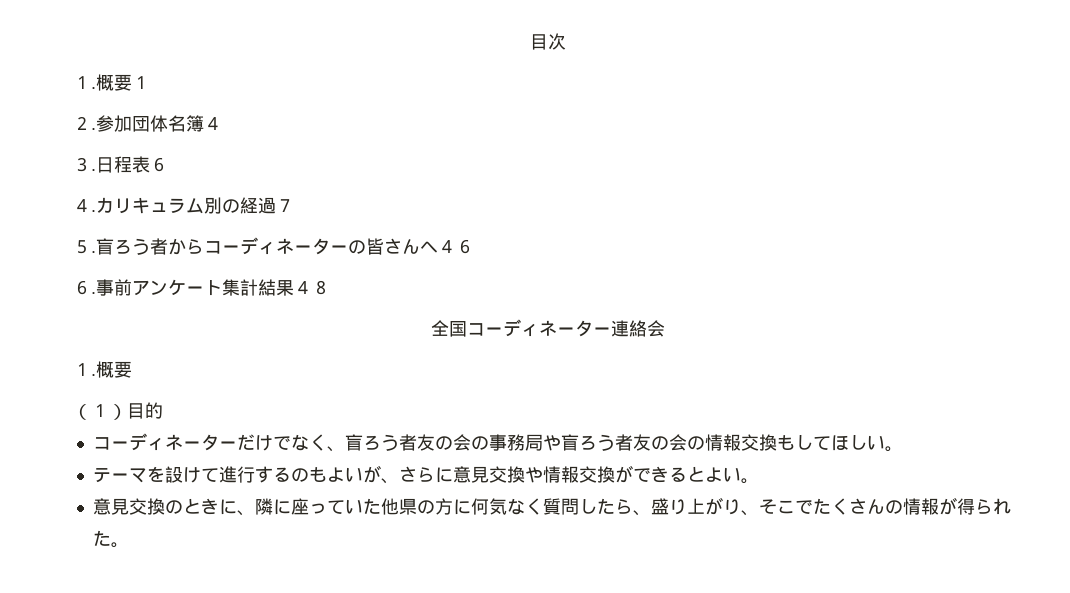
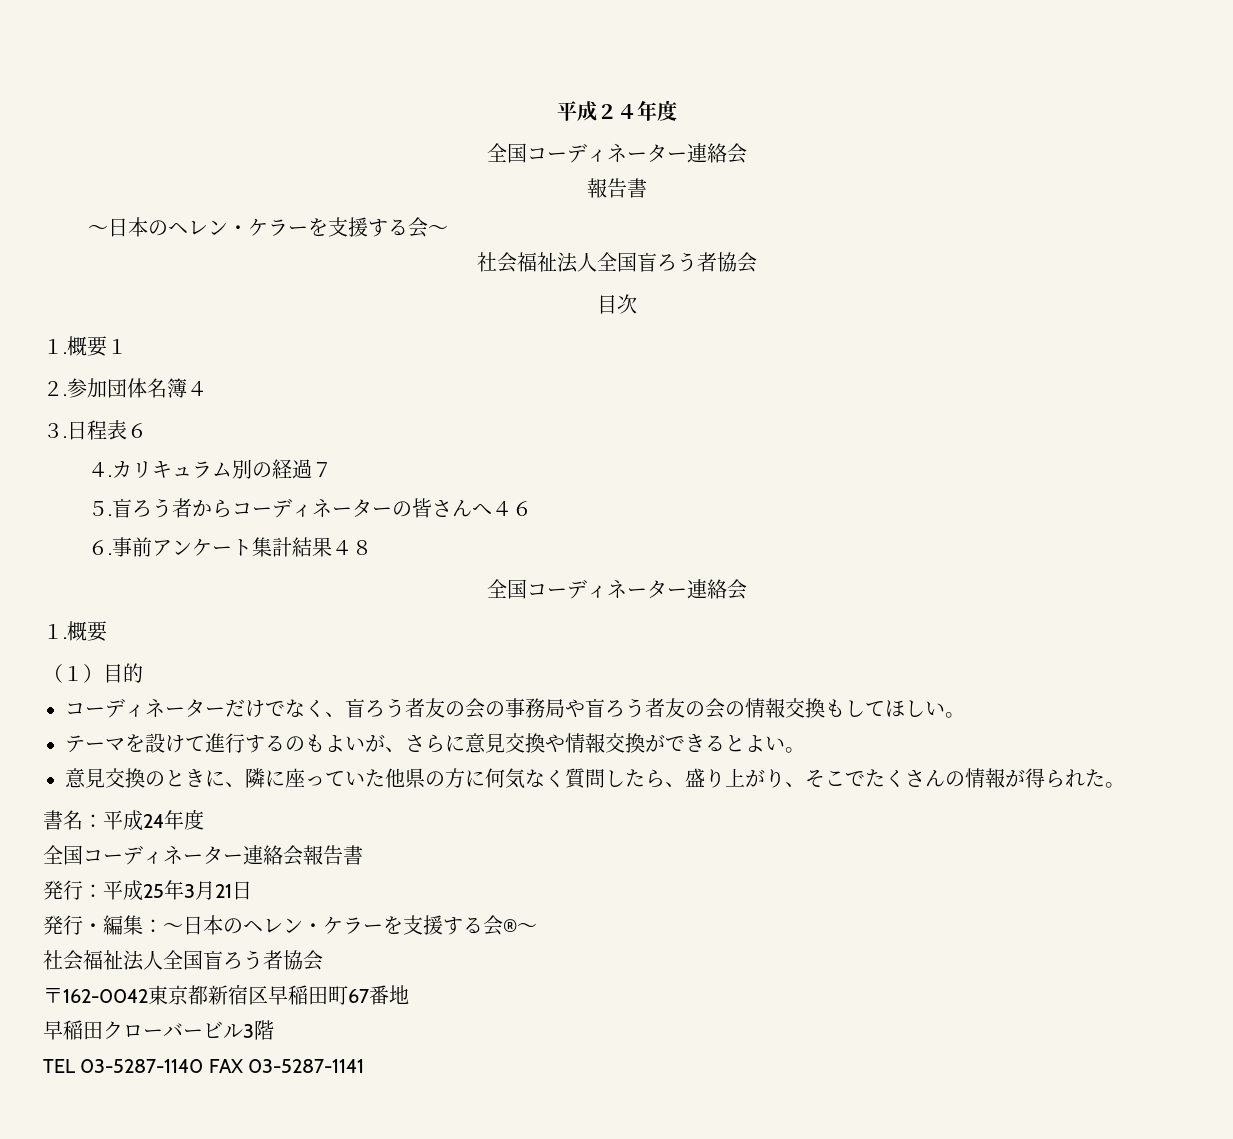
+ 平成２４年度
+ 全国コーディネーター連絡会
+ 報告書
+ ～日本のヘレン・ケラーを支援する会～
+ 社会福祉法人全国盲ろう者協会
+ 書名：平成24年度
+ 全国コーディネーター連絡会報告書
+ 発行：平成25年3月21日
+ 発行・編集：～日本のヘレン・ケラーを支援する会®～
+ 社会福祉法人全国盲ろう者協会
+ 〒162-0042東京都新宿区早稲田町67番地
+ 早稲田クローバービル3階
+ TEL 03-5287-1140 FAX 03-5287-1141

